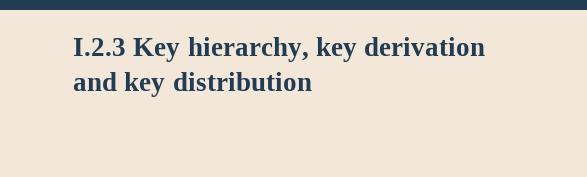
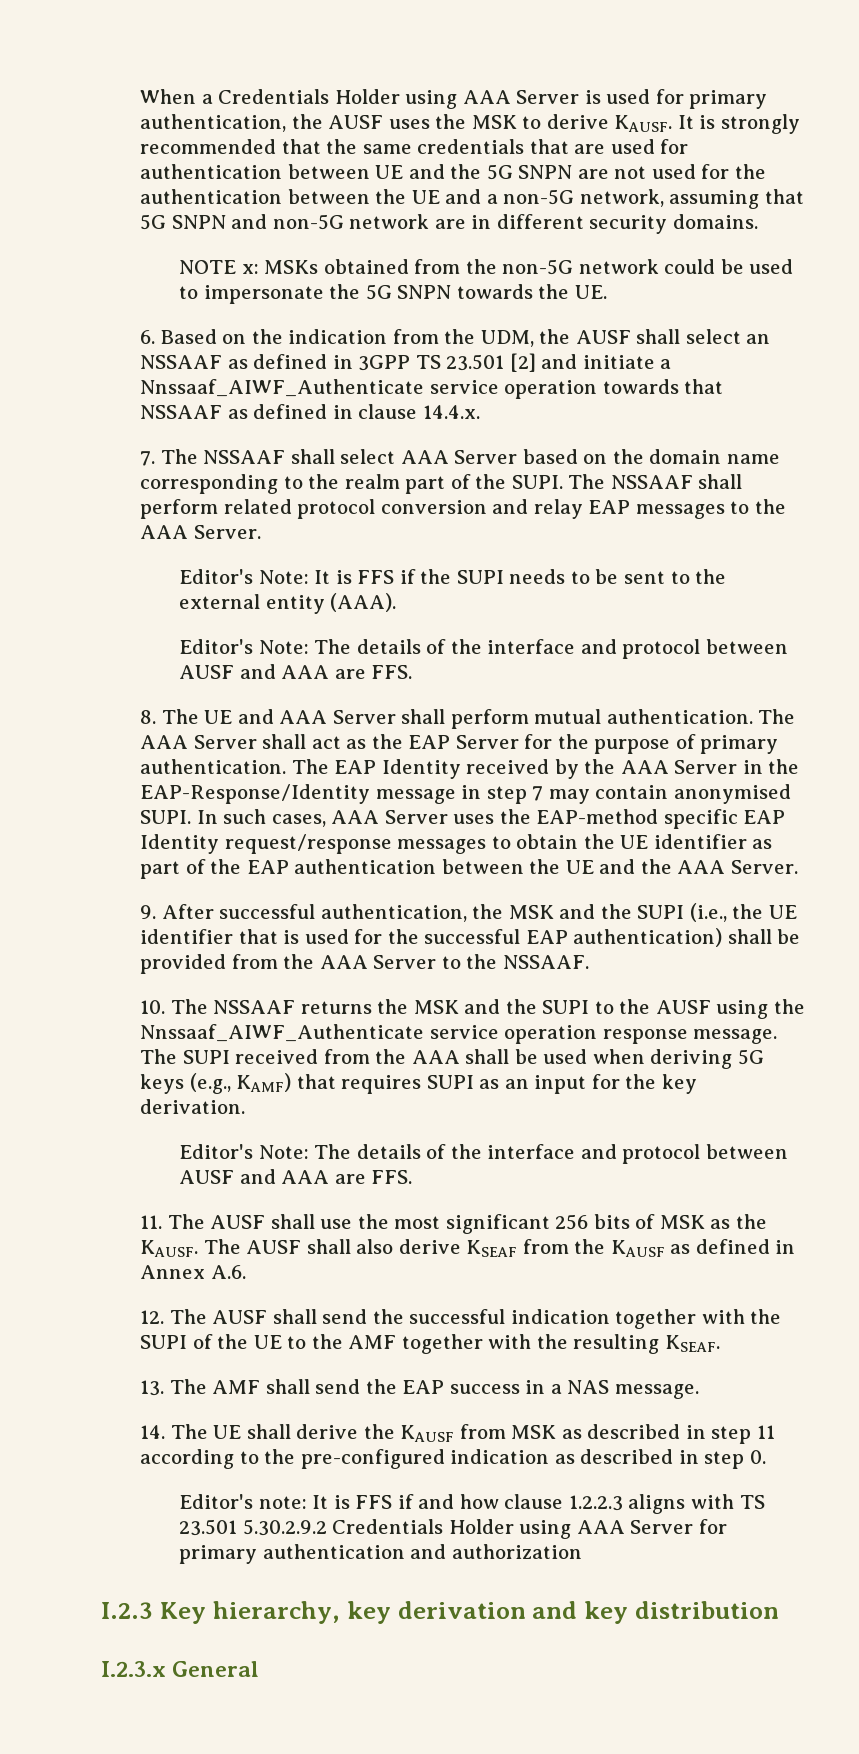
+ When a Credentials Holder using AAA Server is used for primary authentication, the AUSF uses the MSK to derive KAUSF. It is strongly recommended that the same credentials that are used for authentication between UE and the 5G SNPN are not used for the authentication between the UE and a non-5G network, assuming that 5G SNPN and non-5G network are in different security domains.
+ NOTE x: MSKs obtained from the non-5G network could be used to impersonate the 5G SNPN towards the UE.
+ 6. Based on the indication from the UDM, the AUSF shall select an NSSAAF as defined in 3GPP TS 23.501 [2] and initiate a Nnssaaf_AIWF_Authenticate service operation towards that NSSAAF as defined in clause 14.4.x.
+ 7. The NSSAAF shall select AAA Server based on the domain name corresponding to the realm part of the SUPI. The NSSAAF shall perform related protocol conversion and relay EAP messages to the AAA Server.
+ Editor's Note: It is FFS if the SUPI needs to be sent to the external entity (AAA).
+ Editor's Note: The details of the interface and protocol between AUSF and AAA are FFS.
+ 8. The UE and AAA Server shall perform mutual authentication. The AAA Server shall act as the EAP Server for the purpose of primary authentication. The EAP Identity received by the AAA Server in the EAP-Response/Identity message in step 7 may contain anonymised SUPI. In such cases, AAA Server uses the EAP-method specific EAP Identity request/response messages to obtain the UE identifier as part of the EAP authentication between the UE and the AAA Server.
+ 9. After successful authentication, the MSK and the SUPI (i.e., the UE identifier that is used for the successful EAP authentication) shall be provided from the AAA Server to the NSSAAF.
+ 10. The NSSAAF returns the MSK and the SUPI to the AUSF using the Nnssaaf_AIWF_Authenticate service operation response message. The SUPI received from the AAA shall be used when deriving 5G keys (e.g., KAMF) that requires SUPI as an input for the key derivation.
+ Editor's Note: The details of the interface and protocol between AUSF and AAA are FFS.
+ 11. The AUSF shall use the most significant 256 bits of MSK as the KAUSF. The AUSF shall also derive KSEAF from the KAUSF as defined in Annex A.6.
+ 12. The AUSF shall send the successful indication together with the SUPI of the UE to the AMF together with the resulting KSEAF.
+ 13. The AMF shall send the EAP success in a NAS message.
+ 14. The UE shall derive the KAUSF from MSK as described in step 11 according to the pre-configured indication as described in step 0.
+ Editor's note: It is FFS if and how clause 1.2.2.3 aligns with TS 23.501 5.30.2.9.2 Credentials Holder using AAA Server for primary authentication and authorization
+ I.2.3.x General

